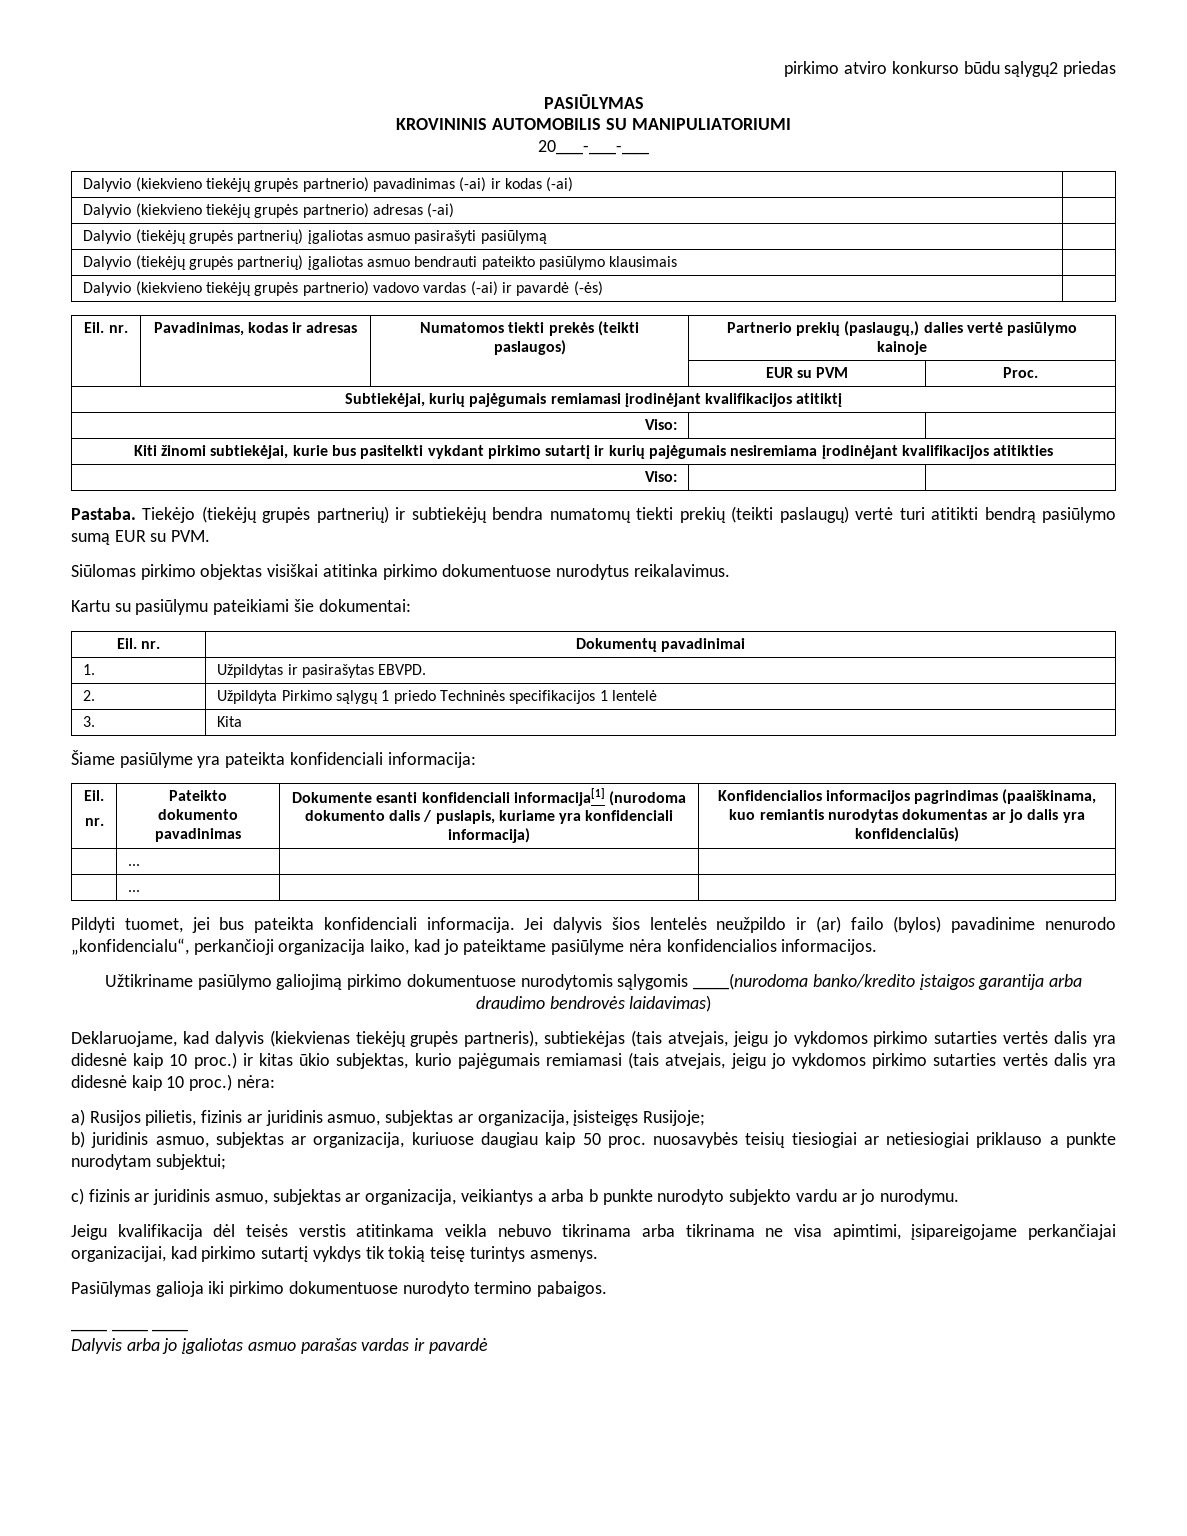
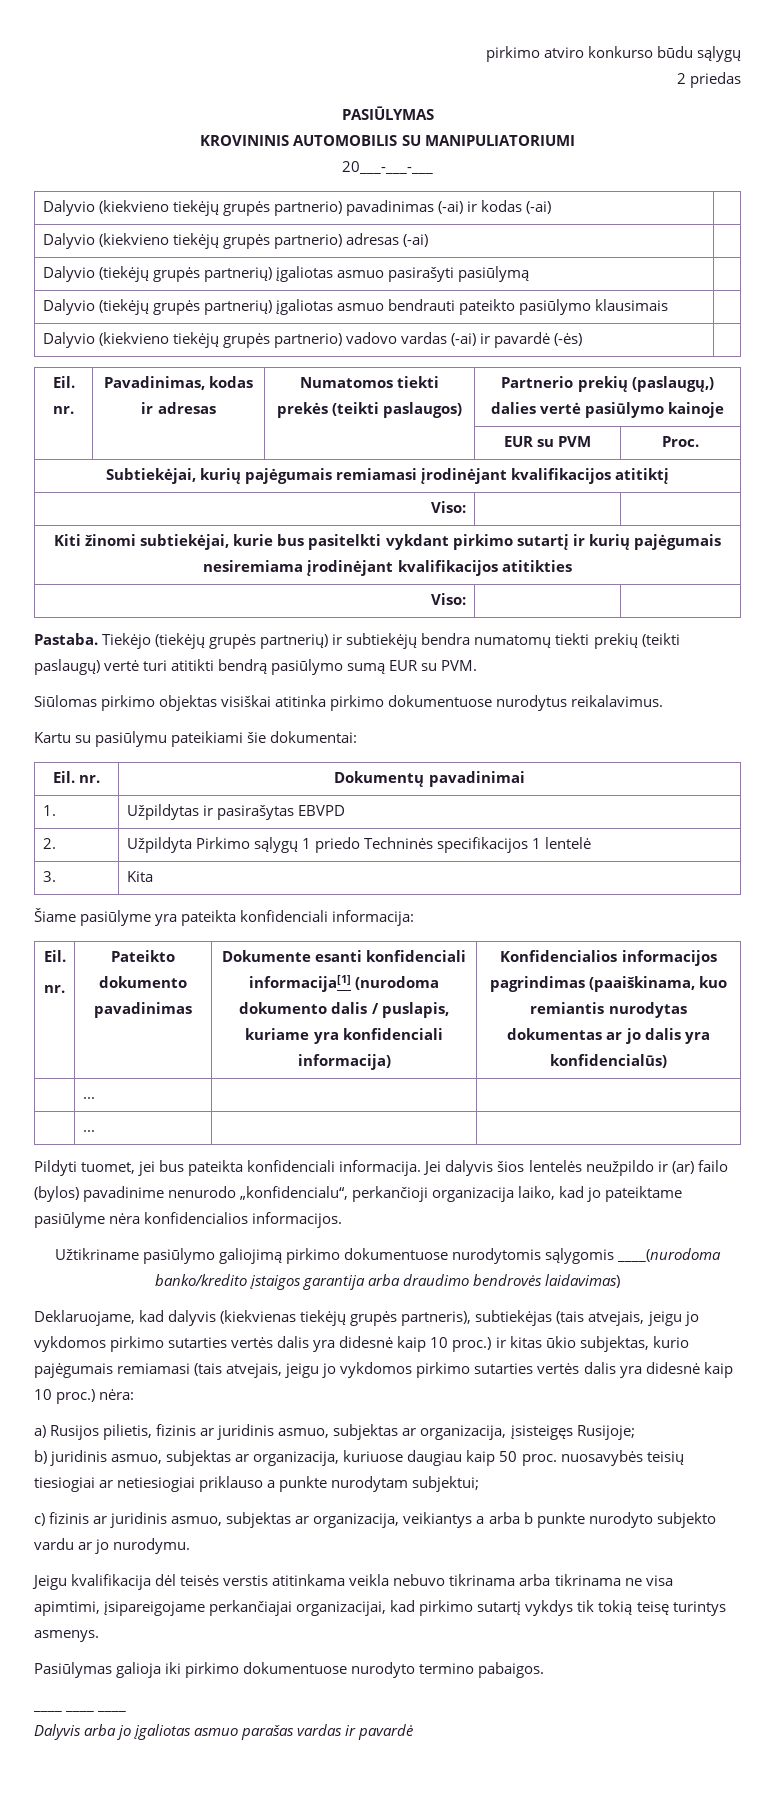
- pirkimo atviro konkurso būdu sąlygų2 priedas
+ pirkimo atviro konkurso būdu sąlygų
+ 2 priedas
- 1. | Užpildytas ir pasirašytas EBVPD.
+ 1. | Užpildytas ir pasirašytas EBVPD

